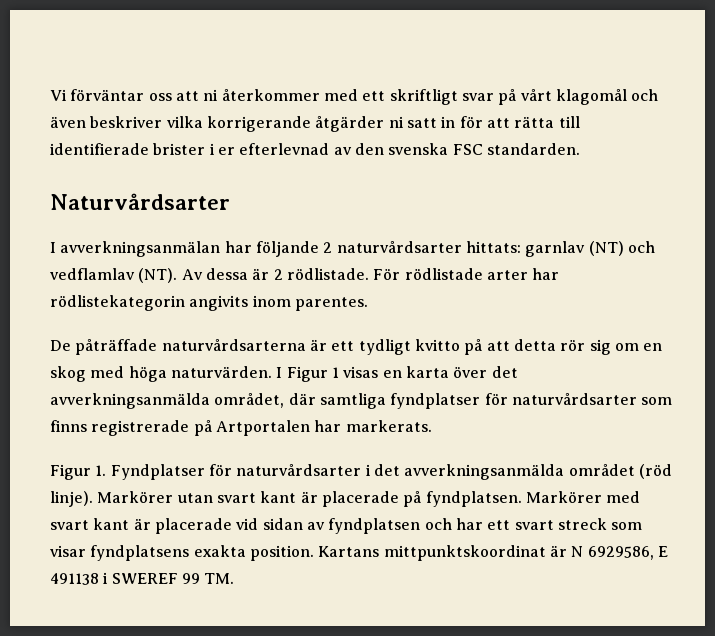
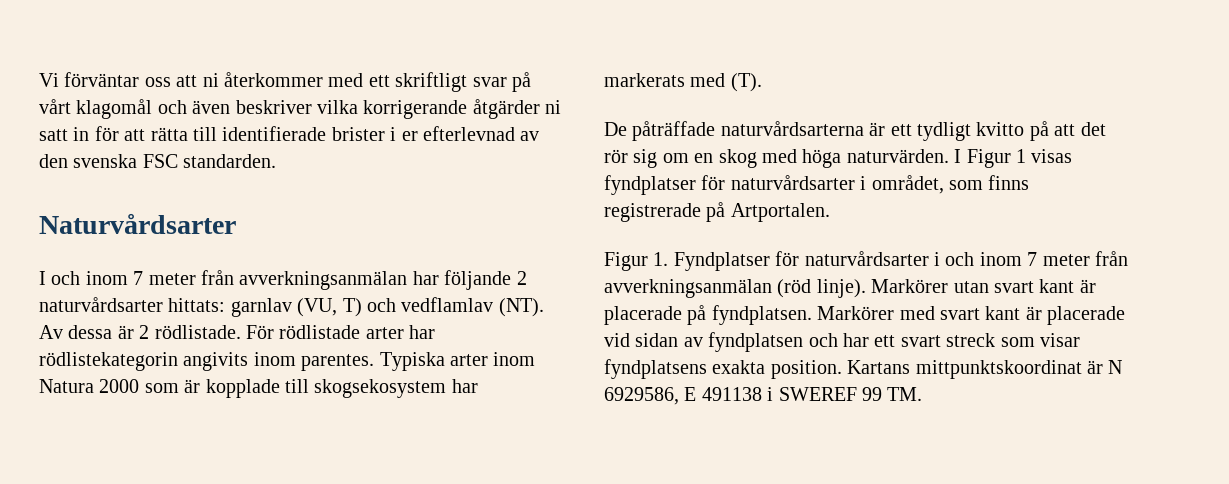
- I avverkningsanmälan har följande 2 naturvårdsarter hittats: garnlav (NT) och vedflamlav (NT). Av dessa är 2 rödlistade.
+ I och inom 7 meter från avverkningsanmälan har följande 2 naturvårdsarter hittats: garnlav (VU, T) och vedflamlav (NT). Av dessa är 2 rödlistade.
+ Typiska arter inom Natura 2000 som är kopplade till skogsekosystem har markerats med (T).
- De påträffade naturvårdsarterna är ett tydligt kvitto på att detta rör sig om en skog med höga naturvärden.
+ De påträffade naturvårdsarterna är ett tydligt kvitto på att det rör sig om en skog med höga naturvärden.
- I Figur 1 visas en karta över det avverkningsanmälda området, där samtliga fyndplatser för naturvårdsarter som finns registrerade på Artportalen har markerats.
+ I Figur 1 visas fyndplatser för naturvårdsarter i området, som finns registrerade på Artportalen.
- Figur 1. Fyndplatser för naturvårdsarter i det avverkningsanmälda området (röd linje).
+ Figur 1. Fyndplatser för naturvårdsarter i och inom 7 meter från avverkningsanmälan (röd linje).

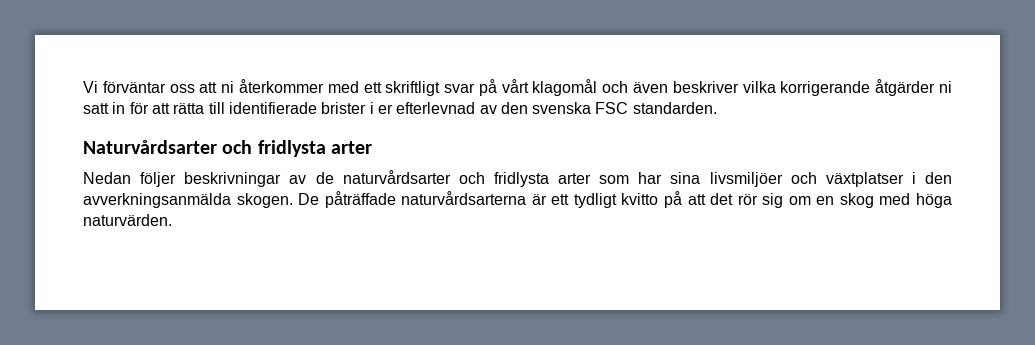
- Naturvårdsarter
- I och inom 7 meter från avverkningsanmälan har följande 2 naturvårdsarter hittats: garnlav (VU, T) och vedflamlav (NT). Av dessa är 2 rödlistade. För rödlistade arter har rödlistekategorin angivits inom parentes. Typiska arter inom Natura 2000 som är kopplade till skogsekosystem har markerats med (T).
- De påträffade naturvårdsarterna är ett tydligt kvitto på att det rör sig om en skog med höga naturvärden. I Figur 1 visas fyndplatser för naturvårdsarter i området, som finns registrerade på Artportalen.
- Figur 1. Fyndplatser för naturvårdsarter i och inom 7 meter från avverkningsanmälan (röd linje). Markörer utan svart kant är placerade på fyndplatsen. Markörer med svart kant är placerade vid sidan av fyndplatsen och har ett svart streck som visar fyndplatsens exakta position. Kartans mittpunktskoordinat är N 6929586, E 491138 i SWEREF 99 TM.
+ Naturvårdsarter och fridlysta arter
+ Nedan följer beskrivningar av de naturvårdsarter och fridlysta arter som har sina livsmiljöer och växtplatser i den avverkningsanmälda skogen. De påträffade naturvårdsarterna är ett tydligt kvitto på att det rör sig om en skog med höga naturvärden.

